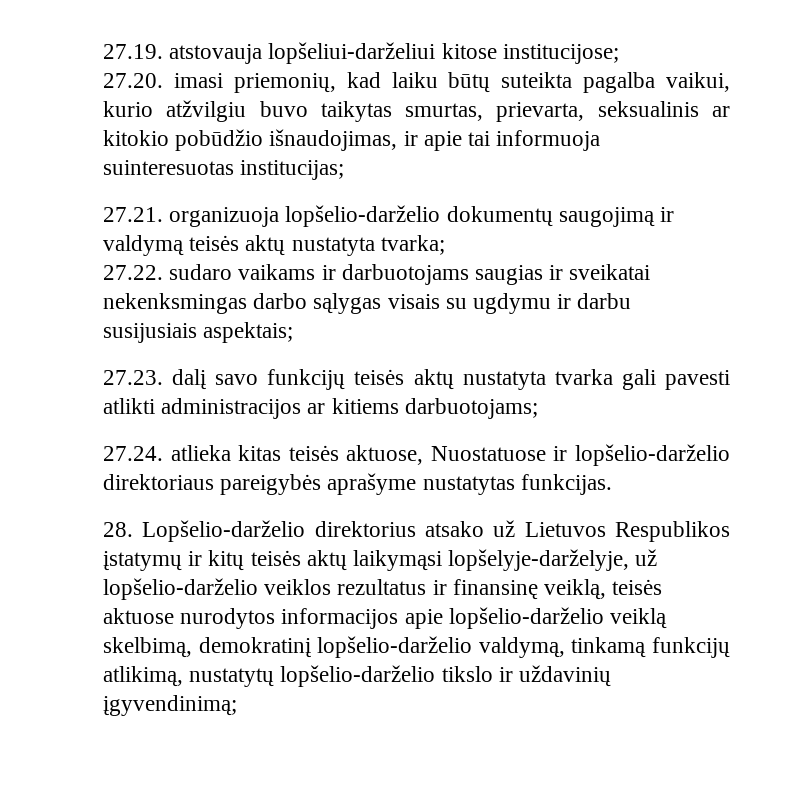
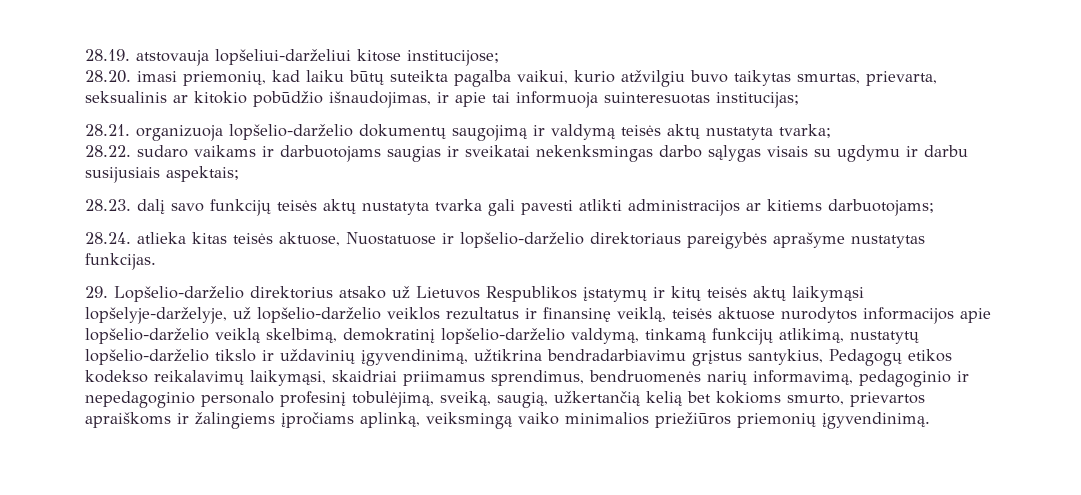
- 27.19. atstovauja lopšeliui-darželiui kitose institucijose;
+ 28.19. atstovauja lopšeliui-darželiui kitose institucijose;
- 27.20. imasi priemonių, kad laiku būtų suteikta pagalba vaikui, kurio atžvilgiu buvo taikytas smurtas, prievarta, seksualinis ar kitokio pobūdžio išnaudojimas, ir apie tai informuoja suinteresuotas institucijas;
+ 28.20. imasi priemonių, kad laiku būtų suteikta pagalba vaikui, kurio atžvilgiu buvo taikytas smurtas, prievarta, seksualinis ar kitokio pobūdžio išnaudojimas, ir apie tai informuoja suinteresuotas institucijas;
- 27.21. organizuoja lopšelio-darželio dokumentų saugojimą ir valdymą teisės aktų nustatyta tvarka;
+ 28.21. organizuoja lopšelio-darželio dokumentų saugojimą ir valdymą teisės aktų nustatyta tvarka;
- 27.22. sudaro vaikams ir darbuotojams saugias ir sveikatai nekenksmingas darbo sąlygas visais su ugdymu ir darbu susijusiais aspektais;
+ 28.22. sudaro vaikams ir darbuotojams saugias ir sveikatai nekenksmingas darbo sąlygas visais su ugdymu ir darbu susijusiais aspektais;
- 27.23. dalį savo funkcijų teisės aktų nustatyta tvarka gali pavesti atlikti administracijos ar kitiems darbuotojams;
+ 28.23. dalį savo funkcijų teisės aktų nustatyta tvarka gali pavesti atlikti administracijos ar kitiems darbuotojams;
- 27.24. atlieka kitas teisės aktuose, Nuostatuose ir lopšelio-darželio direktoriaus pareigybės aprašyme nustatytas funkcijas.
+ 28.24. atlieka kitas teisės aktuose, Nuostatuose ir lopšelio-darželio direktoriaus pareigybės aprašyme nustatytas funkcijas.
- 28. Lopšelio-darželio direktorius atsako už Lietuvos Respublikos įstatymų ir kitų teisės aktų laikymąsi lopšelyje-darželyje, už lopšelio-darželio veiklos rezultatus ir finansinę veiklą, teisės aktuose nurodytos informacijos apie lopšelio-darželio veiklą skelbimą, demokratinį lopšelio-darželio valdymą, tinkamą funkcijų atlikimą, nustatytų lopšelio-darželio tikslo ir uždavinių įgyvendinimą;
+ 29. Lopšelio-darželio direktorius atsako už Lietuvos Respublikos įstatymų ir kitų teisės aktų laikymąsi lopšelyje-darželyje, už lopšelio-darželio veiklos rezultatus ir finansinę veiklą, teisės aktuose nurodytos informacijos apie lopšelio-darželio veiklą skelbimą, demokratinį lopšelio-darželio valdymą, tinkamą funkcijų atlikimą, nustatytų lopšelio-darželio tikslo ir uždavinių įgyvendinimą, užtikrina bendradarbiavimu grįstus santykius, Pedagogų etikos kodekso reikalavimų laikymąsi, skaidriai priimamus sprendimus, bendruomenės narių informavimą, pedagoginio ir nepedagoginio personalo profesinį tobulėjimą, sveiką, saugią, užkertančią kelią bet kokioms smurto, prievartos apraiškoms ir žalingiems įpročiams aplinką, veiksmingą vaiko minimalios priežiūros priemonių įgyvendinimą.

